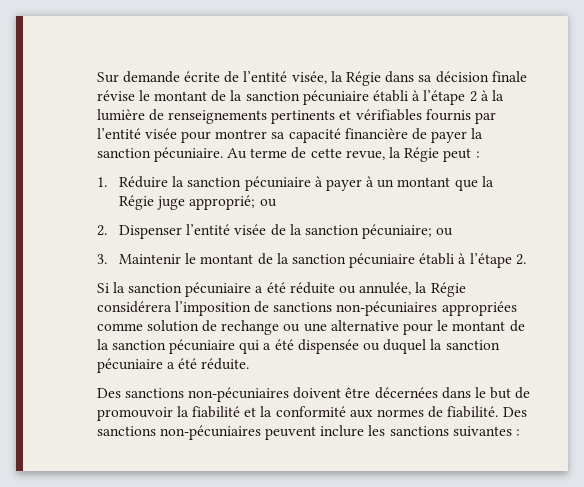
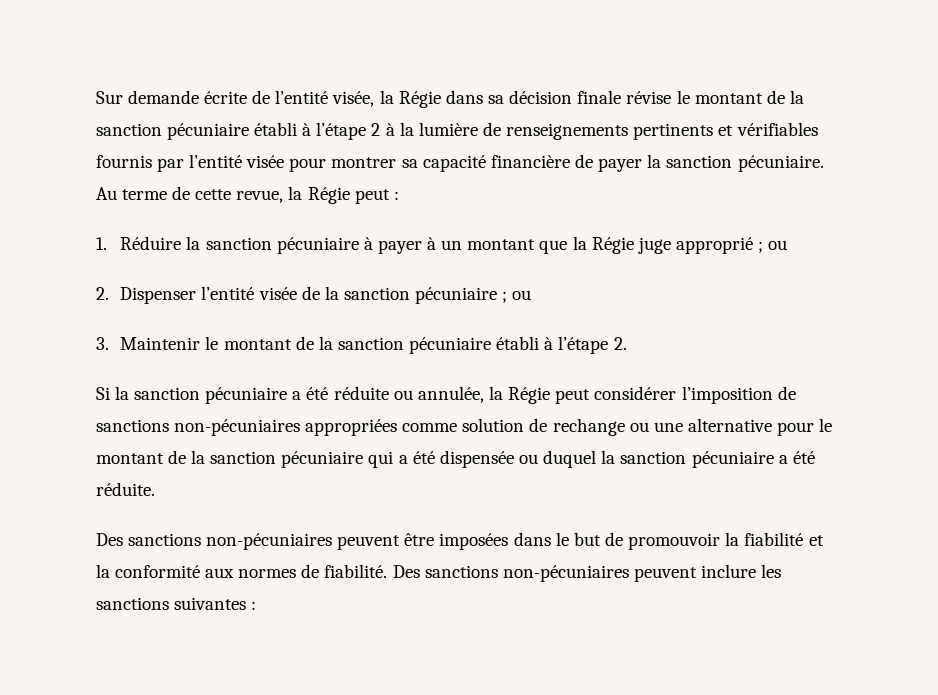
- 1. Réduire la sanction pécuniaire à payer à un montant que la Régie juge approprié; ou
+ 1. Réduire la sanction pécuniaire à payer à un montant que la Régie juge approprié ; ou
- 2. Dispenser l’entité visée de la sanction pécuniaire; ou
+ 2. Dispenser l’entité visée de la sanction pécuniaire ; ou
- Si la sanction pécuniaire a été réduite ou annulée, la Régie considérera l’imposition de sanctions non-pécuniaires appropriées comme solution de rechange ou une alternative pour le montant de la sanction pécuniaire qui a été dispensée ou duquel la sanction pécuniaire a été réduite.
+ Si la sanction pécuniaire a été réduite ou annulée, la Régie peut considérer l’imposition de sanctions non-pécuniaires appropriées comme solution de rechange ou une alternative pour le montant de la sanction pécuniaire qui a été dispensée ou duquel la sanction pécuniaire a été réduite.
- Des sanctions non-pécuniaires doivent être décernées dans le but de promouvoir la fiabilité et la conformité aux normes de fiabilité.
+ Des sanctions non-pécuniaires peuvent être imposées dans le but de promouvoir la fiabilité et la conformité aux normes de fiabilité.

